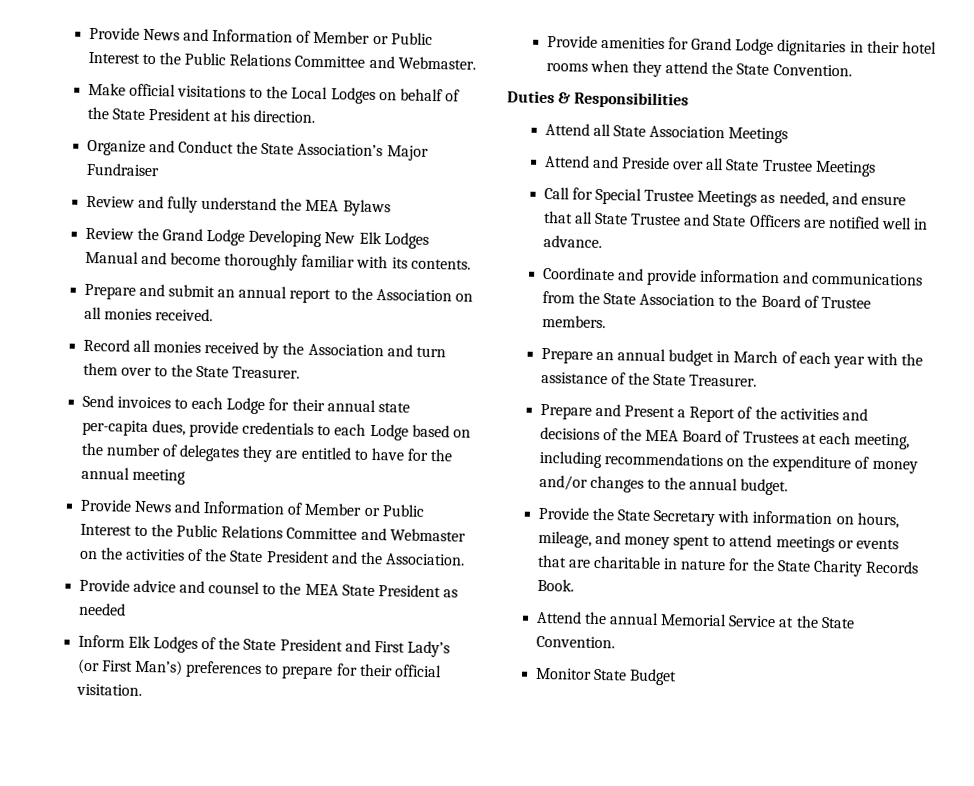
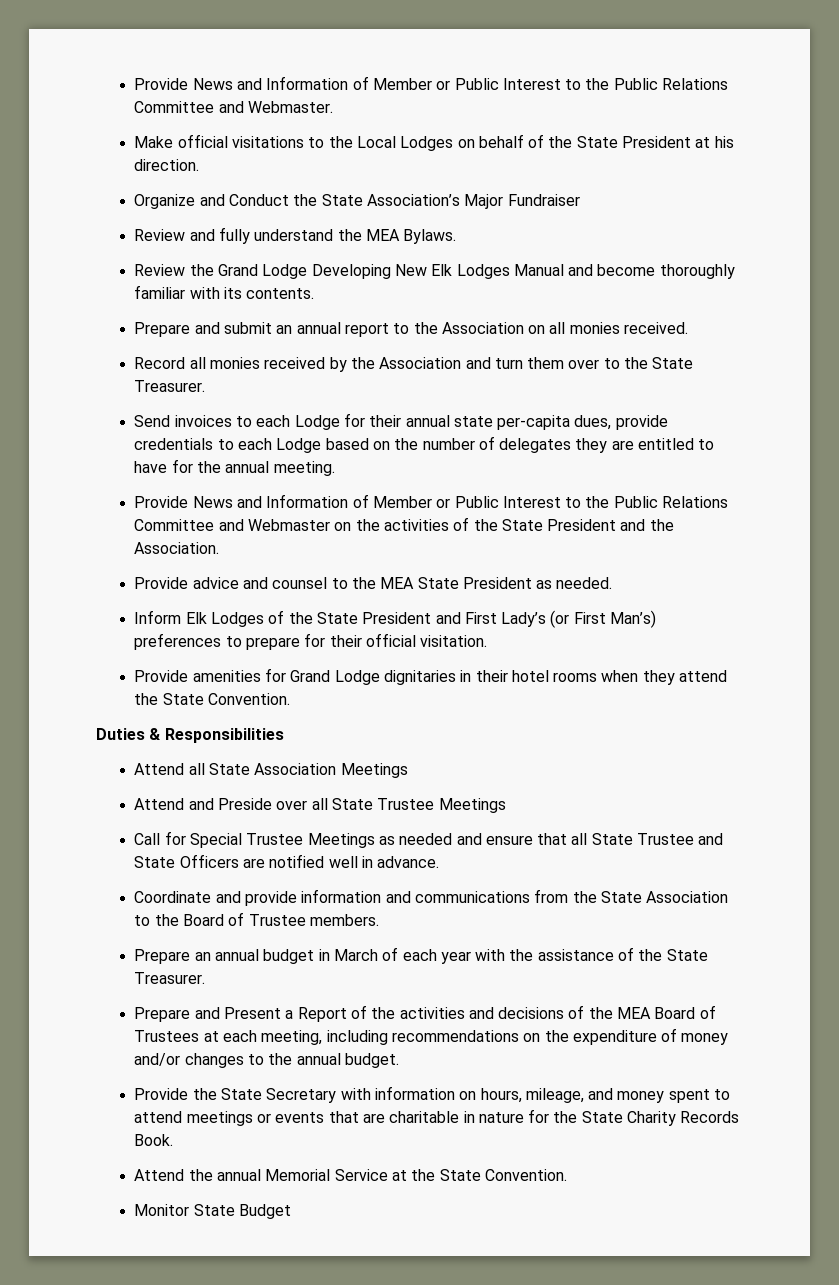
- Review and fully understand the MEA Bylaws
+ Review and fully understand the MEA Bylaws.
- Send invoices to each Lodge for their annual state per-capita dues, provide credentials to each Lodge based on the number of delegates they are entitled to have for the annual meeting
+ Send invoices to each Lodge for their annual state per-capita dues, provide credentials to each Lodge based on the number of delegates they are entitled to have for the annual meeting.
- Provide advice and counsel to the MEA State President as needed
+ Provide advice and counsel to the MEA State President as needed.
- Call for Special Trustee Meetings as needed, and ensure that all State Trustee and State Officers are notified well in advance.
+ Call for Special Trustee Meetings as needed and ensure that all State Trustee and State Officers are notified well in advance.

